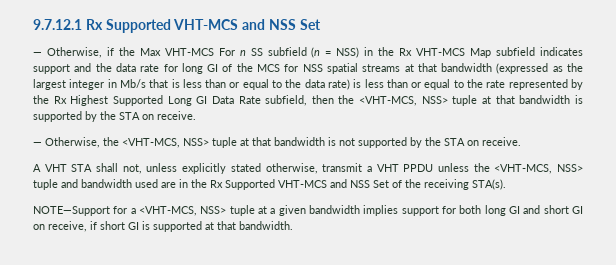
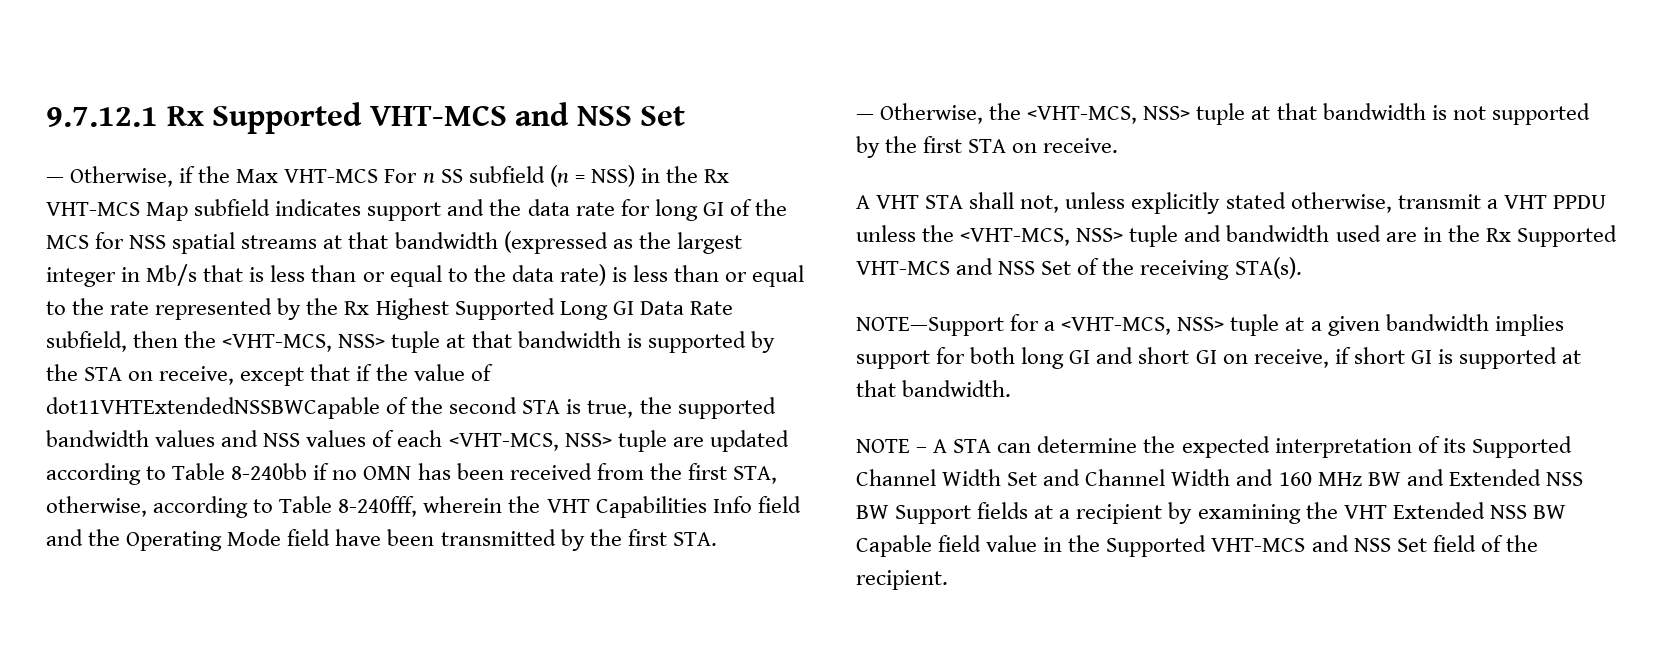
- — Otherwise, if the Max VHT-MCS For n SS subfield (n = NSS) in the Rx VHT-MCS Map subfield indicates support and the data rate for long GI of the MCS for NSS spatial streams at that bandwidth (expressed as the largest integer in Mb/s that is less than or equal to the data rate) is less than or equal to the rate represented by the Rx Highest Supported Long GI Data Rate subfield, then the <VHT-MCS, NSS> tuple at that bandwidth is supported by the STA on receive.
+ — Otherwise, if the Max VHT-MCS For n SS subfield (n = NSS) in the Rx VHT-MCS Map subfield indicates support and the data rate for long GI of the MCS for NSS spatial streams at that bandwidth (expressed as the largest integer in Mb/s that is less than or equal to the data rate) is less than or equal to the rate represented by the Rx Highest Supported Long GI Data Rate subfield, then the <VHT-MCS, NSS> tuple at that bandwidth is supported by the STA on receive, except that if the value of dot11VHTExtendedNSSBWCapable of the second STA is true, the supported bandwidth values and NSS values of each <VHT-MCS, NSS> tuple are updated according to Table 8-240bb if no OMN has been received from the first STA, otherwise, according to Table 8-240fff, wherein the VHT Capabilities Info field and the Operating Mode field have been transmitted by the first STA.
- — Otherwise, the <VHT-MCS, NSS> tuple at that bandwidth is not supported by the STA on receive.
+ — Otherwise, the <VHT-MCS, NSS> tuple at that bandwidth is not supported by the first STA on receive.
+ NOTE – A STA can determine the expected interpretation of its Supported Channel Width Set and Channel Width and 160 MHz BW and Extended NSS BW Support fields at a recipient by examining the VHT Extended NSS BW Capable field value in the Supported VHT-MCS and NSS Set field of the recipient.

